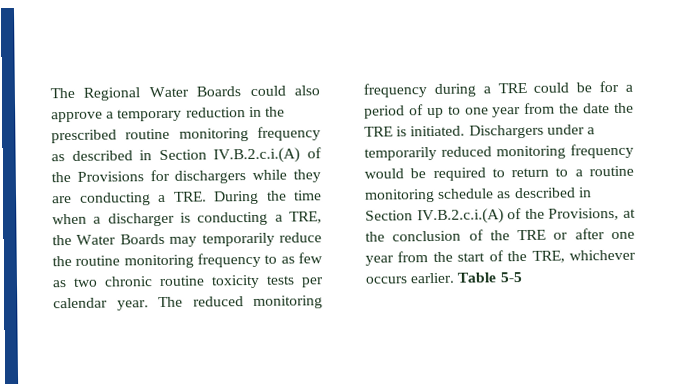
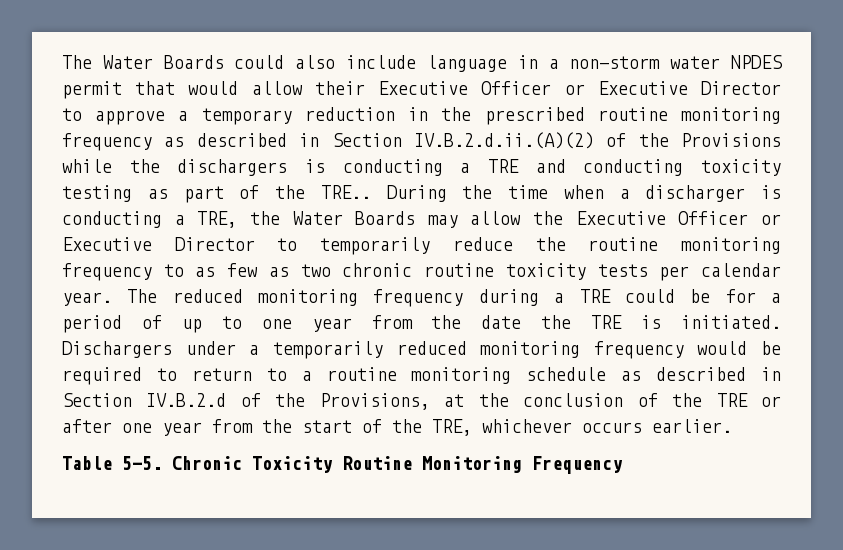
- The Regional Water Boards could also approve a temporary reduction in the prescribed routine monitoring frequency as described in Section IV.B.2.c.i.(A) of the Provisions for dischargers while they are conducting a TRE. During the time when a discharger is conducting a TRE, the Water Boards may temporarily reduce the routine monitoring frequency to as few as two chronic routine toxicity tests per calendar year.
+ The Water Boards could also include language in a non-storm water NPDES permit that would allow their Executive Officer or Executive Director to approve a temporary reduction in the prescribed routine monitoring frequency as described in Section IV.B.2.d.ii.(A)(2) of the Provisions while the dischargers is conducting a TRE and conducting toxicity testing as part of the TRE.. During the time when a discharger is conducting a TRE, the Water Boards may allow the Executive Officer or Executive Director to temporarily reduce the routine monitoring frequency to as few as two chronic routine toxicity tests per calendar year.
- Dischargers under a temporarily reduced monitoring frequency would be required to return to a routine monitoring schedule as described in Section IV.B.2.c.i.(A) of the Provisions, at the conclusion of the TRE or after one year from the start of the TRE, whichever occurs earlier. Table 5-5
+ Dischargers under a temporarily reduced monitoring frequency would be required to return to a routine monitoring schedule as described in Section IV.B.2.d of the Provisions, at the conclusion of the TRE or after one year from the start of the TRE, whichever occurs earlier.
+ Table 5-5. Chronic Toxicity Routine Monitoring Frequency

